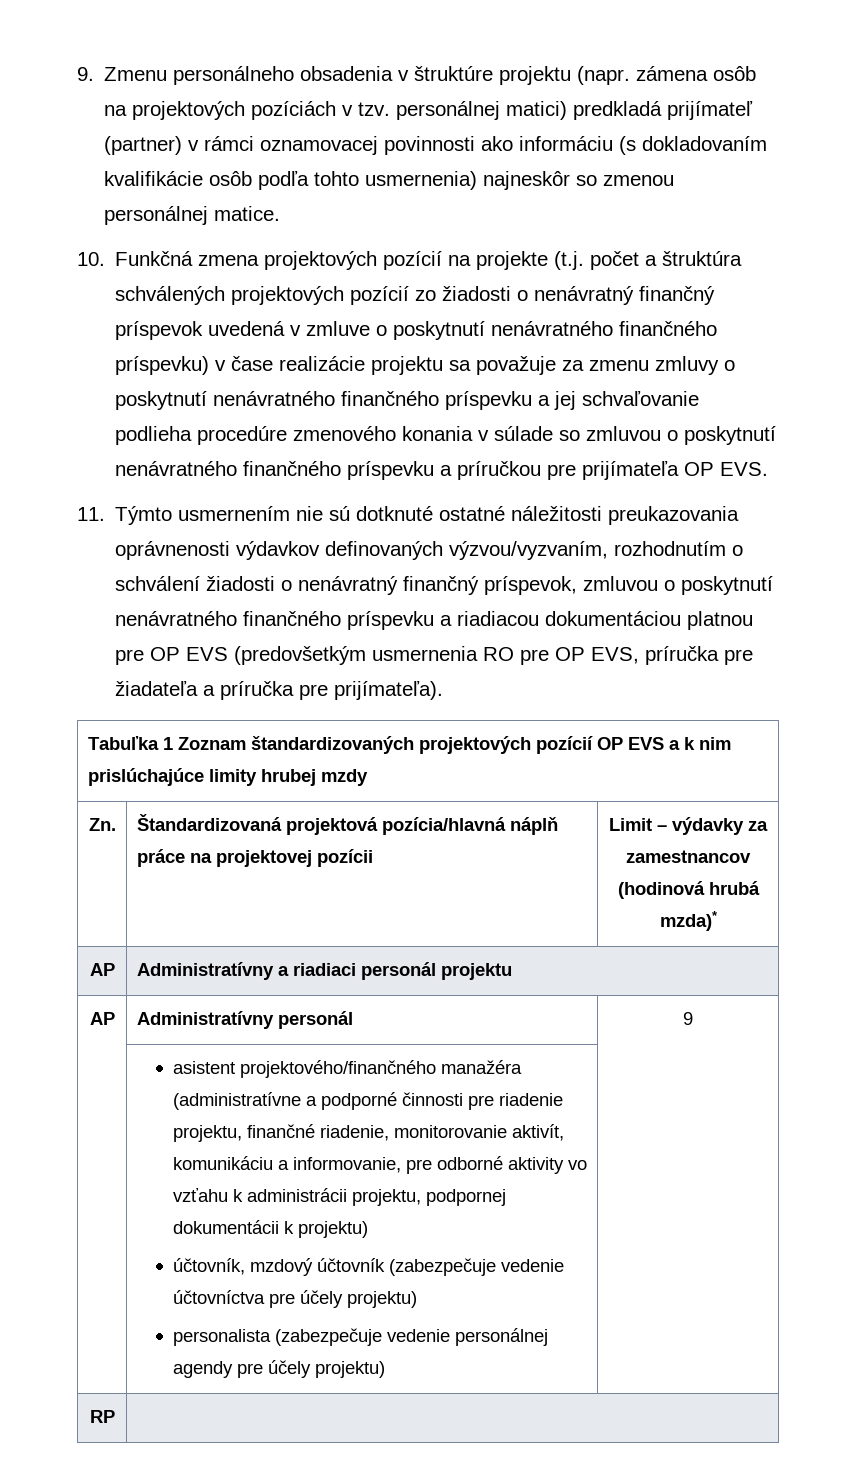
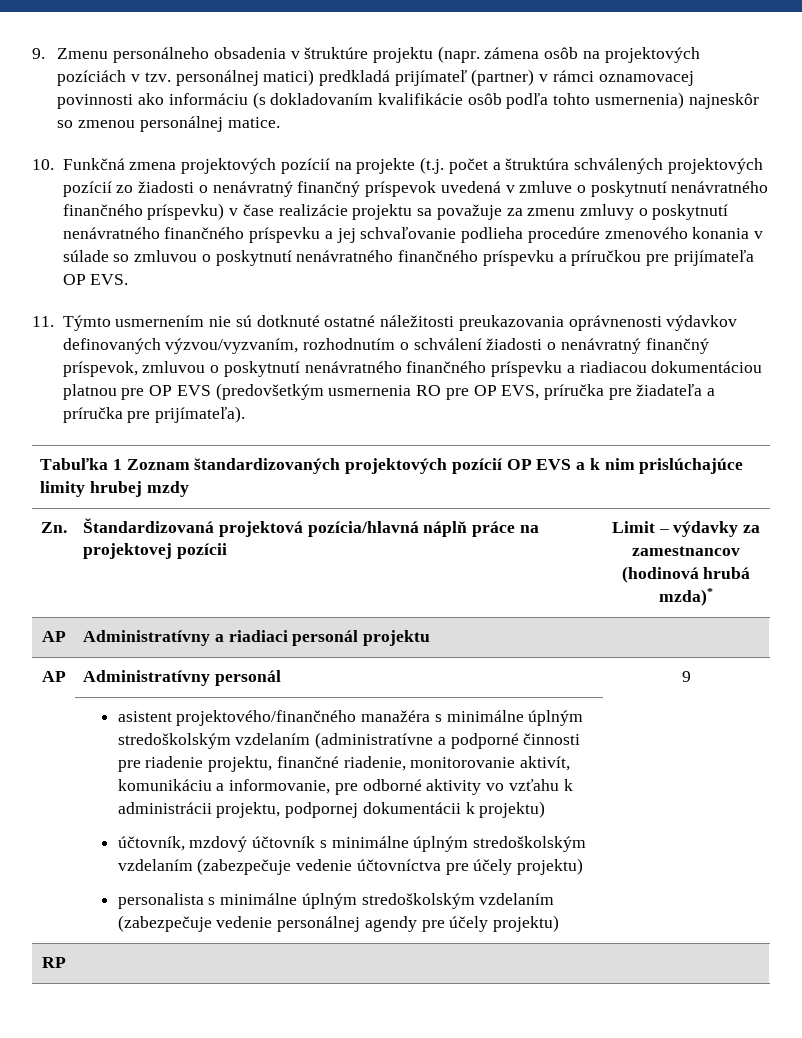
- asistent projektového/finančného manažéra (administratívne a podporné činnosti pre riadenie projektu, finančné riadenie, monitorovanie aktivít, komunikáciu a informovanie, pre odborné aktivity vo vzťahu k administrácii projektu, podpornej dokumentácii k projektu)
+ asistent projektového/finančného manažéra s minimálne úplným stredoškolským vzdelaním (administratívne a podporné činnosti pre riadenie projektu, finančné riadenie, monitorovanie aktivít, komunikáciu a informovanie, pre odborné aktivity vo vzťahu k administrácii projektu, podpornej dokumentácii k projektu)
- účtovník, mzdový účtovník (zabezpečuje vedenie účtovníctva pre účely projektu)
+ účtovník, mzdový účtovník s minimálne úplným stredoškolským vzdelaním (zabezpečuje vedenie účtovníctva pre účely projektu)
- personalista (zabezpečuje vedenie personálnej agendy pre účely projektu)
+ personalista s minimálne úplným stredoškolským vzdelaním (zabezpečuje vedenie personálnej agendy pre účely projektu)

